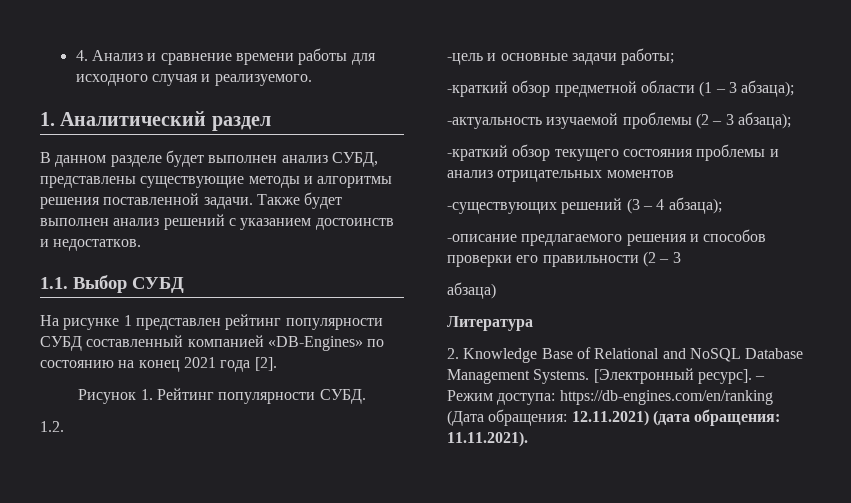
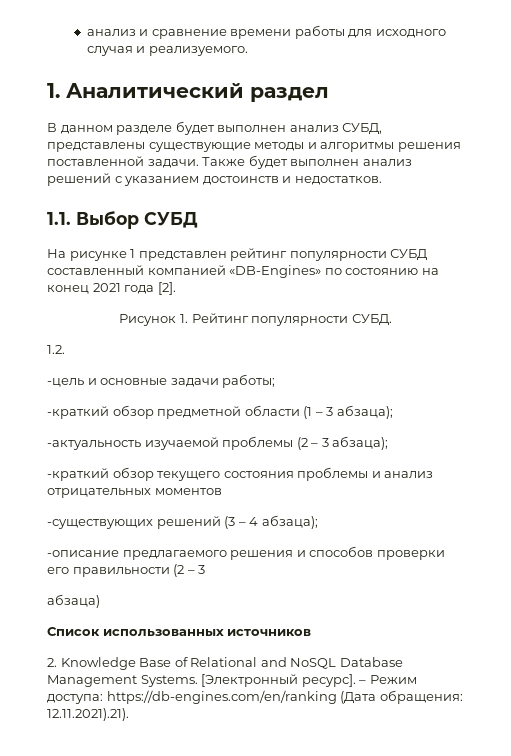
- 4. Анализ и сравнение времени работы для исходного случая и реализуемого.
+ анализ и сравнение времени работы для исходного случая и реализуемого.
- Литература
+ Список использованных источников
- – Режим доступа: https://db-engines.com/en/ranking (Дата обращения: 12.11.2021) (дата обращения: 11.11.2021).
+ – Режим доступа: https://db-engines.com/en/ranking (Дата обращения: 12.11.2021).21).

